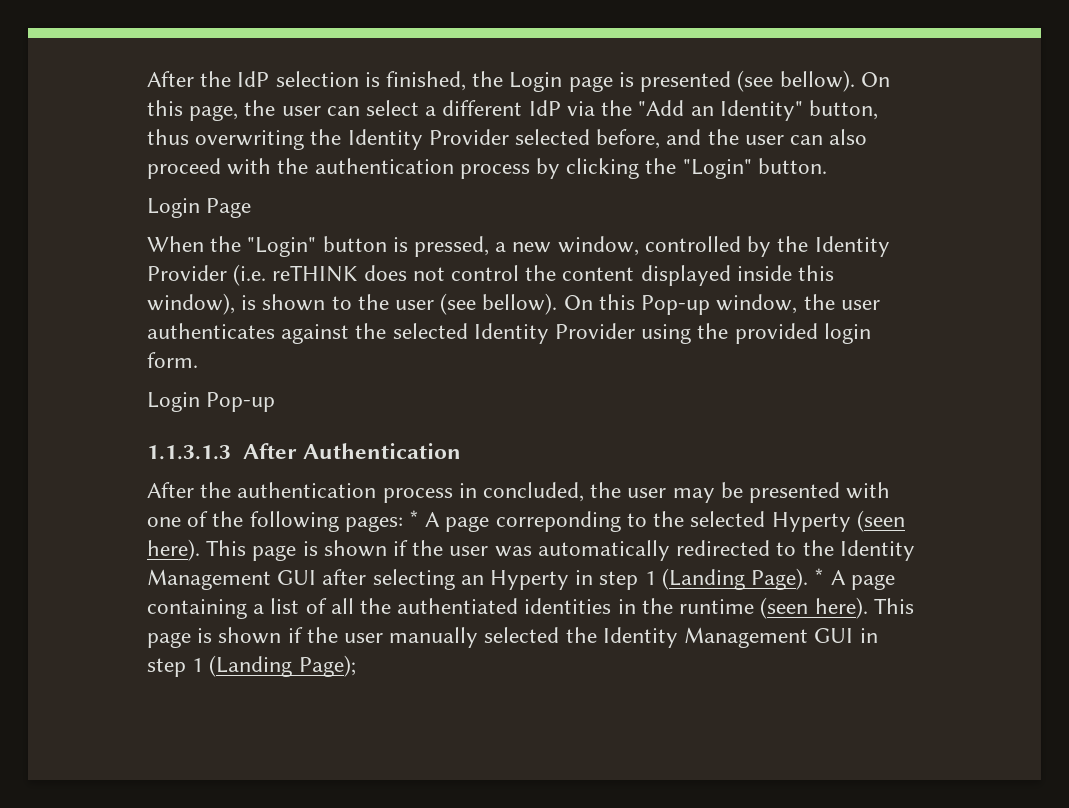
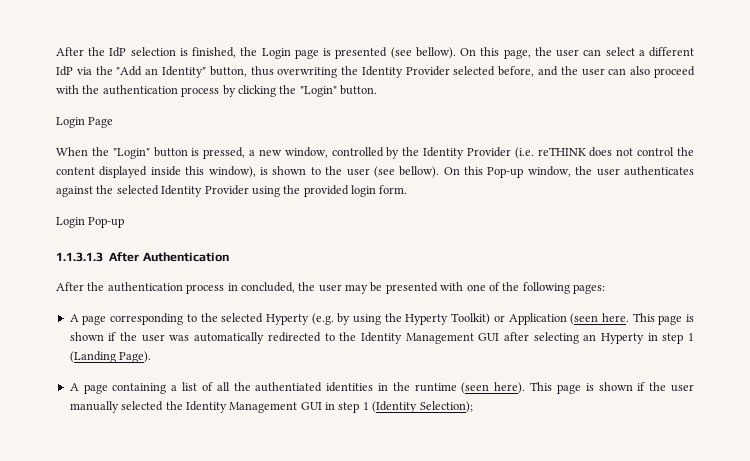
- After the authentication process in concluded, the user may be presented with one of the following pages: * A page correponding to the selected Hyperty (seen here).
+ After the authentication process in concluded, the user may be presented with one of the following pages:
+ A page corresponding to the selected Hyperty (e.g. by using the Hyperty Toolkit) or Application (seen here.
- This page is shown if the user was automatically redirected to the Identity Management GUI after selecting an Hyperty in step 1 (Landing Page). * A page containing a list of all the authentiated identities in the runtime (seen here).
+ This page is shown if the user was automatically redirected to the Identity Management GUI after selecting an Hyperty in step 1 (Landing Page).
+ A page containing a list of all the authentiated identities in the runtime (seen here).
- This page is shown if the user manually selected the Identity Management GUI in step 1 (Landing Page);
+ This page is shown if the user manually selected the Identity Management GUI in step 1 (Identity Selection);

